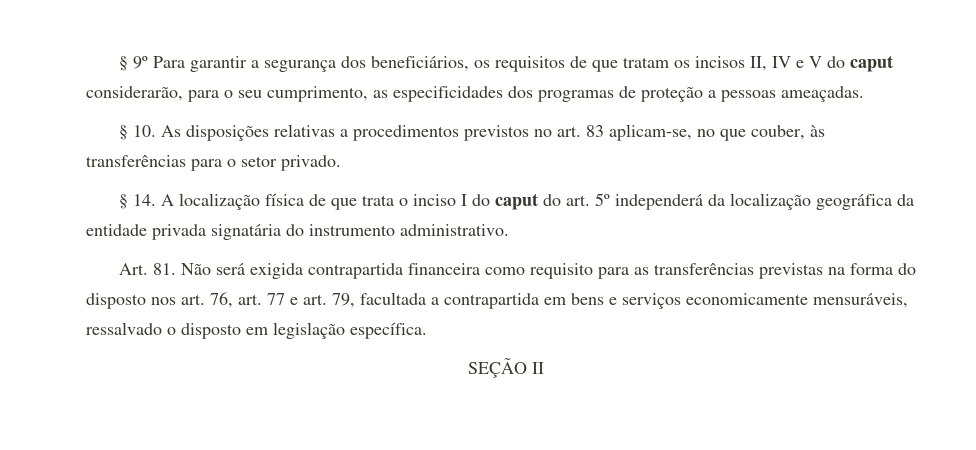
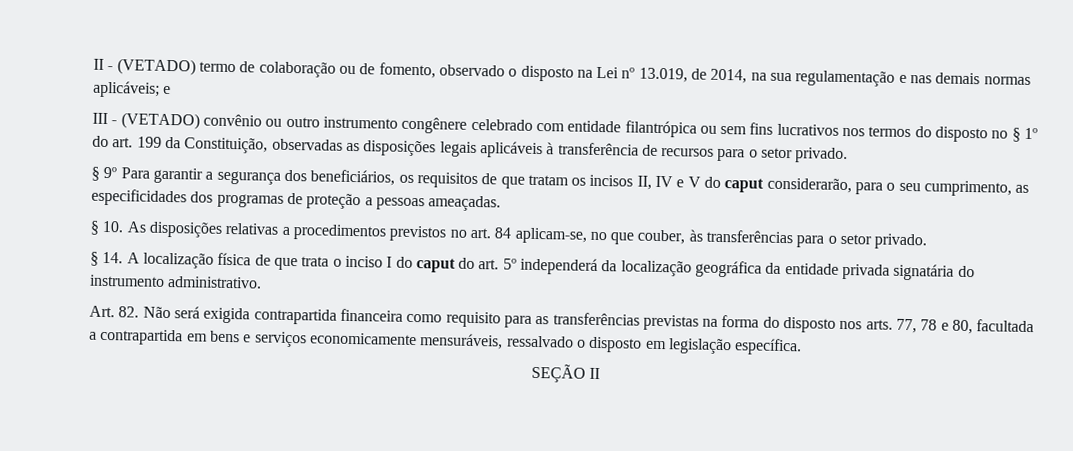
+ II - (VETADO) termo de colaboração ou de fomento, observado o disposto na Lei nº 13.019, de 2014, na sua regulamentação e nas demais normas aplicáveis; e
+ III - (VETADO) convênio ou outro instrumento congênere celebrado com entidade filantrópica ou sem fins lucrativos nos termos do disposto no § 1º do art. 199 da Constituição, observadas as disposições legais aplicáveis à transferência de recursos para o setor privado.
- § 10. As disposições relativas a procedimentos previstos no art. 83 aplicam-se, no que couber, às transferências para o setor privado.
+ § 10. As disposições relativas a procedimentos previstos no art. 84 aplicam-se, no que couber, às transferências para o setor privado.
- Art. 81. Não será exigida contrapartida financeira como requisito para as transferências previstas na forma do disposto nos art. 76, art. 77 e art. 79, facultada a contrapartida em bens e serviços economicamente mensuráveis, ressalvado o disposto em legislação específica.
+ Art. 82. Não será exigida contrapartida financeira como requisito para as transferências previstas na forma do disposto nos arts. 77, 78 e 80, facultada a contrapartida em bens e serviços economicamente mensuráveis, ressalvado o disposto em legislação específica.

